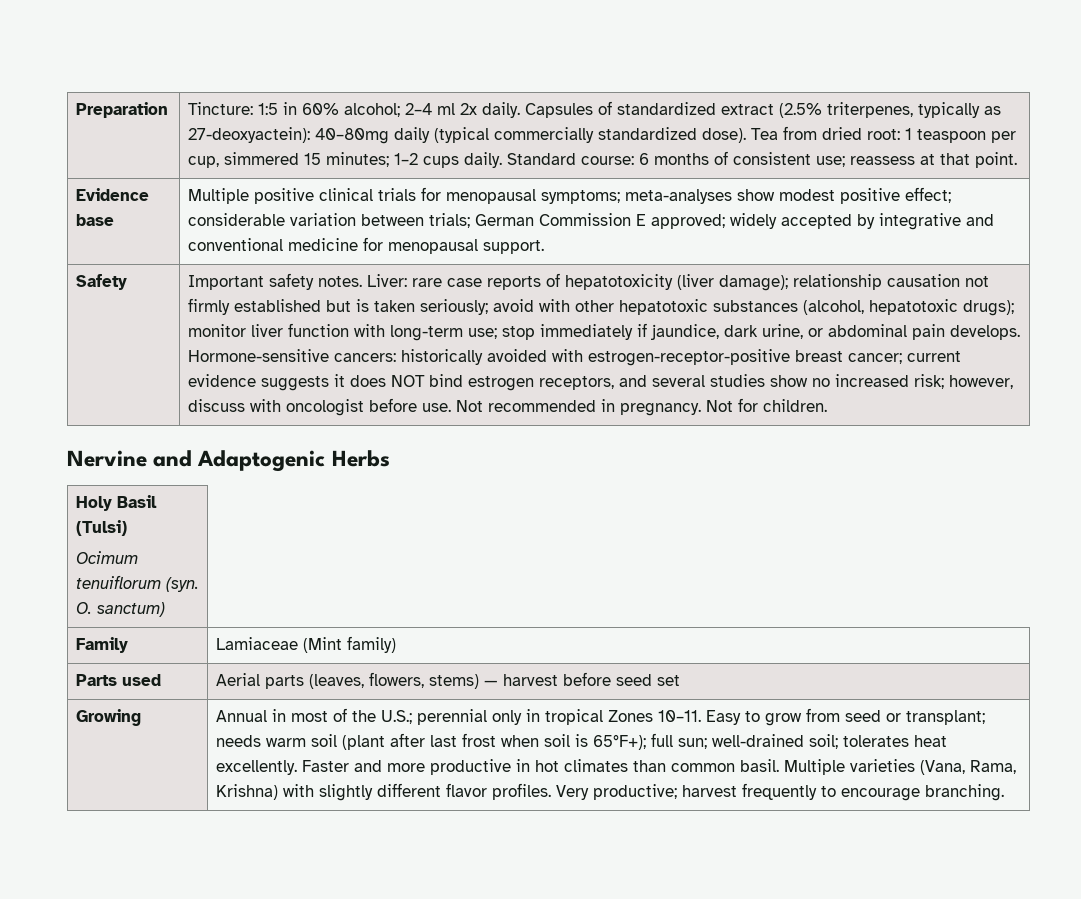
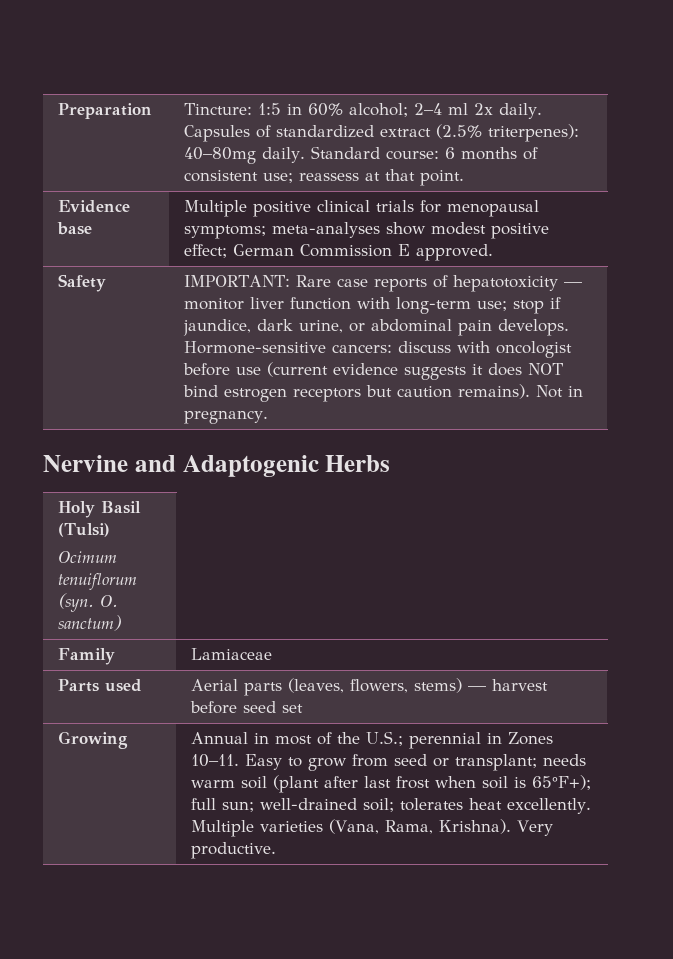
- Capsules of standardized extract (2.5% triterpenes, typically as 27-deoxyactein): 40–80mg daily (typical commercially standardized dose). Tea from dried root: 1 teaspoon per cup, simmered 15 minutes; 1–2 cups daily.
+ Capsules of standardized extract (2.5% triterpenes): 40–80mg daily.
- Evidence base | Multiple positive clinical trials for menopausal symptoms; meta-analyses show modest positive effect; considerable variation between trials; German Commission E approved; widely accepted by integrative and conventional medicine for menopausal support.
- Safety | Important safety notes. Liver: rare case reports of hepatotoxicity (liver damage); relationship causation not firmly established but is taken seriously; avoid with other hepatotoxic substances (alcohol, hepatotoxic drugs); monitor liver function with long-term use; stop immediately if jaundice, dark urine, or abdominal pain develops.
+ Evidence base | Multiple positive clinical trials for menopausal symptoms; meta-analyses show modest positive effect; German Commission E approved.
+ Safety | IMPORTANT: Rare case reports of hepatotoxicity — monitor liver function with long-term use; stop if jaundice, dark urine, or abdominal pain develops.
- Hormone-sensitive cancers: historically avoided with estrogen-receptor-positive breast cancer; current evidence suggests it does NOT bind estrogen receptors, and several studies show no increased risk; however, discuss with oncologist before use. Not recommended in pregnancy. Not for children.
+ Hormone-sensitive cancers: discuss with oncologist before use (current evidence suggests it does NOT bind estrogen receptors but caution remains). Not in pregnancy.
- Family | Lamiaceae (Mint family)
+ Family | Lamiaceae
- Annual in most of the U.S.; perennial only in tropical Zones 10–11.
+ Annual in most of the U.S.; perennial in Zones 10–11.
- Faster and more productive in hot climates than common basil. Multiple varieties (Vana, Rama, Krishna) with slightly different flavor profiles. Very productive; harvest frequently to encourage branching.
+ Multiple varieties (Vana, Rama, Krishna). Very productive.

